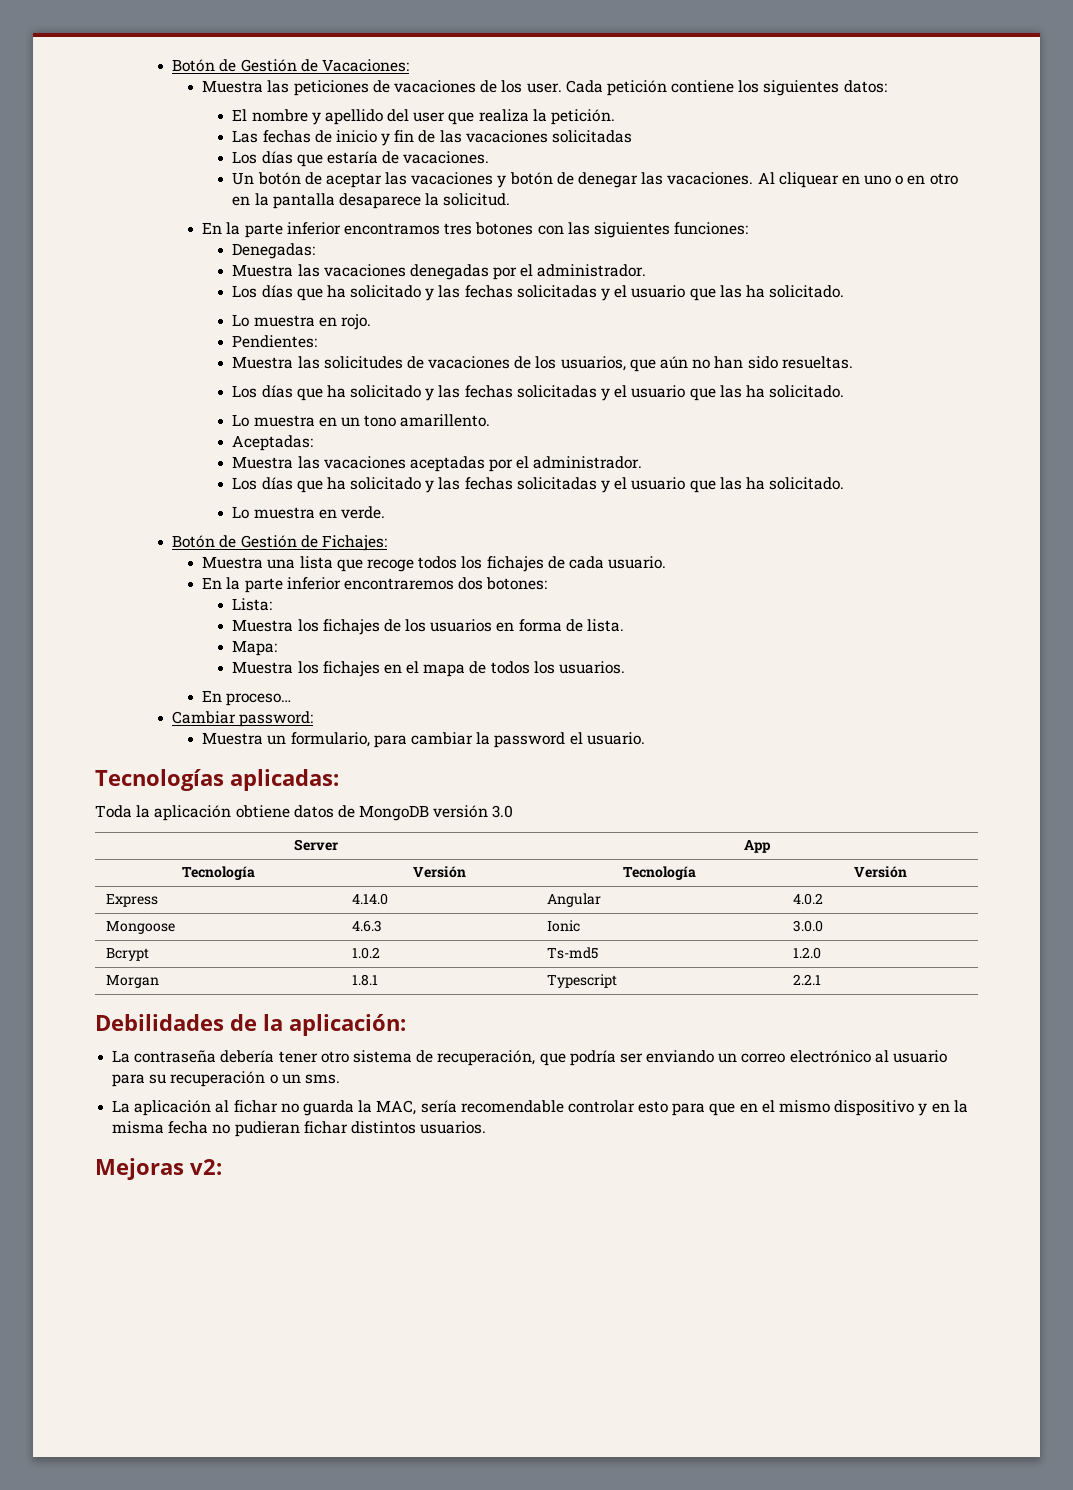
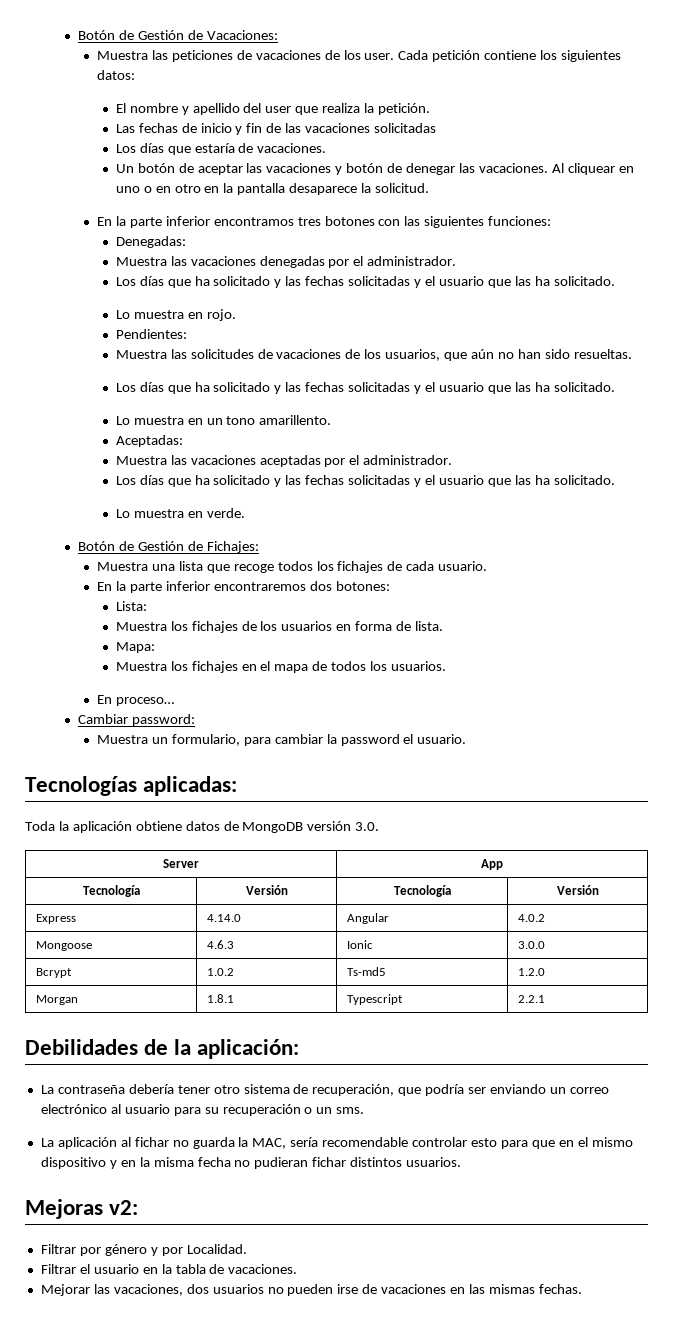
- Toda la aplicación obtiene datos de MongoDB versión 3.0
+ Toda la aplicación obtiene datos de MongoDB versión 3.0.
+ Filtrar por género y por Localidad.
+ Filtrar el usuario en la tabla de vacaciones.
+ Mejorar las vacaciones, dos usuarios no pueden irse de vacaciones en las mismas fechas.

